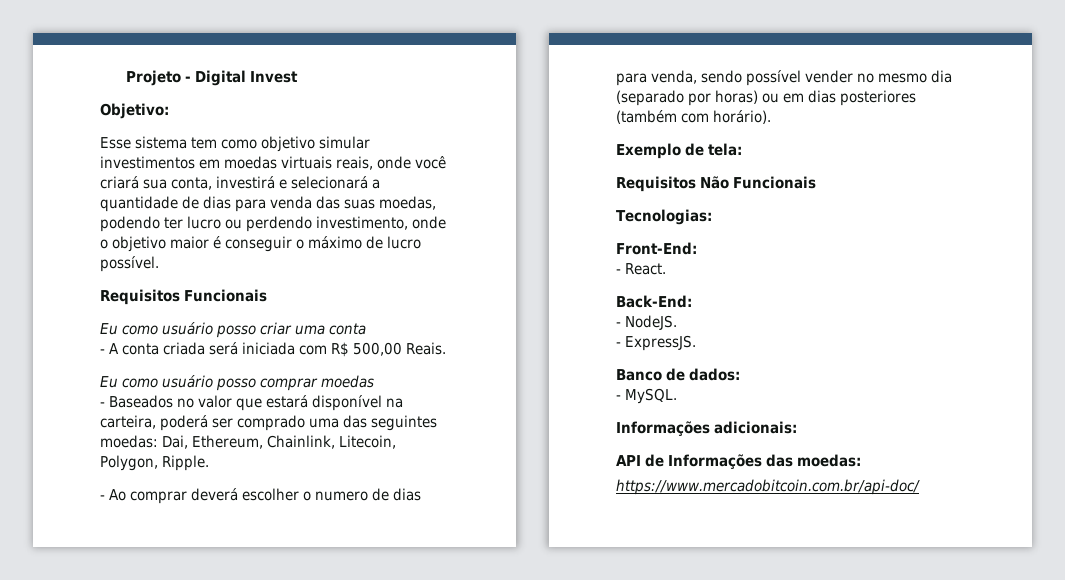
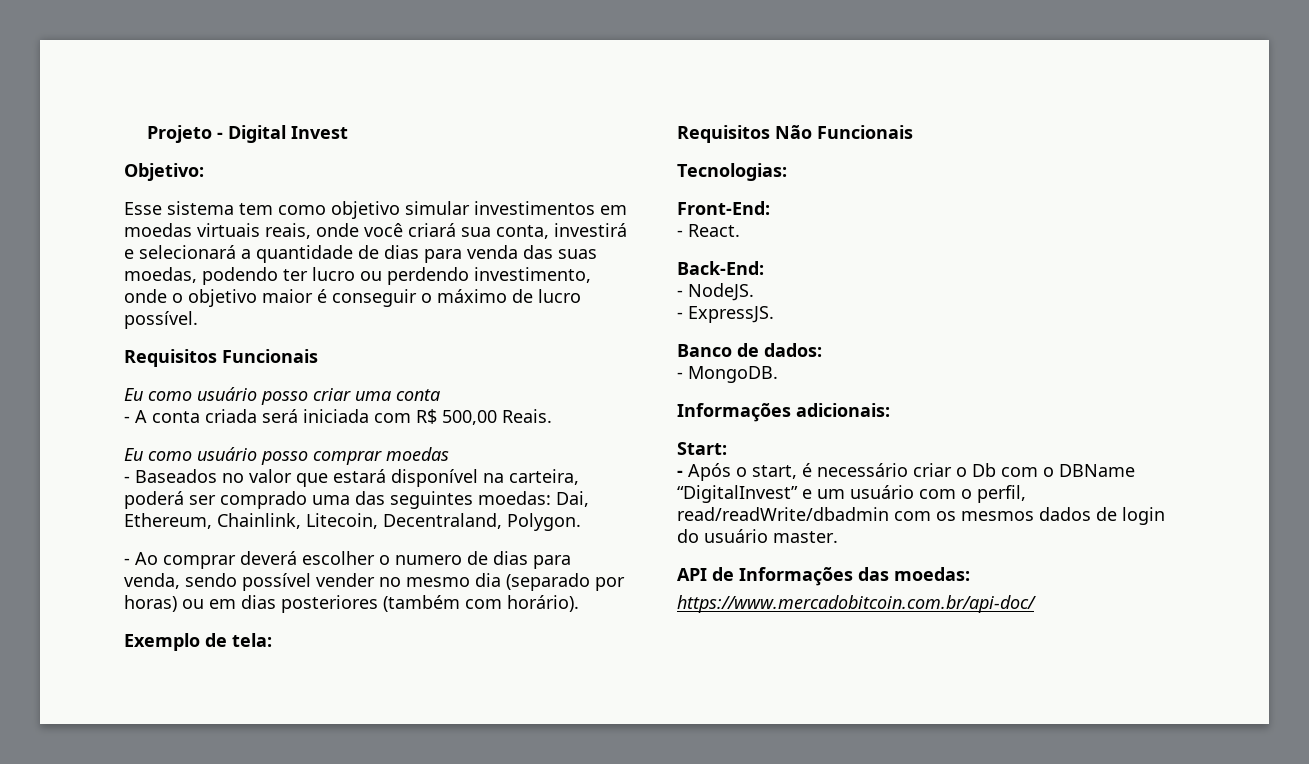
- - Baseados no valor que estará disponível na carteira, poderá ser comprado uma das seguintes moedas: Dai, Ethereum, Chainlink, Litecoin, Polygon, Ripple.
+ - Baseados no valor que estará disponível na carteira, poderá ser comprado uma das seguintes moedas: Dai, Ethereum, Chainlink, Litecoin, Decentraland, Polygon.
- - MySQL.
+ - MongoDB.
+ Start:
+ - Após o start, é necessário criar o Db com o DBName “DigitalInvest” e um usuário com o perfil, read/readWrite/dbadmin com os mesmos dados de login do usuário master.

